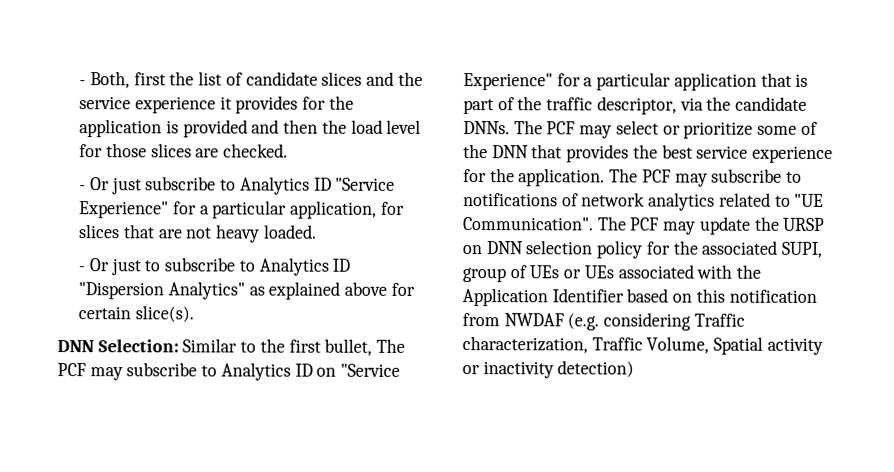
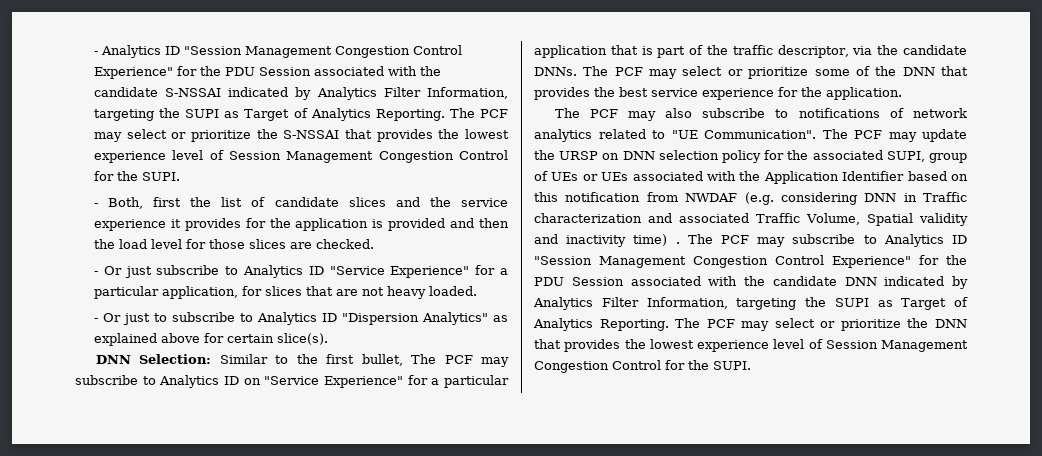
+ - Analytics ID "Session Management Congestion Control Experience" for the PDU Session associated with the candidate S-NSSAI indicated by Analytics Filter Information, targeting the SUPI as Target of Analytics Reporting. The PCF may select or prioritize the S-NSSAI that provides the lowest experience level of Session Management Congestion Control for the SUPI.
- The PCF may select or prioritize some of the DNN that provides the best service experience for the application. The PCF may subscribe to notifications of network analytics related to "UE Communication".
+ The PCF may select or prioritize some of the DNN that provides the best service experience for the application.
+ The PCF may also subscribe to notifications of network analytics related to "UE Communication".
- The PCF may update the URSP on DNN selection policy for the associated SUPI, group of UEs or UEs associated with the Application Identifier based on this notification from NWDAF (e.g. considering Traffic characterization, Traffic Volume, Spatial activity or inactivity detection)
+ The PCF may update the URSP on DNN selection policy for the associated SUPI, group of UEs or UEs associated with the Application Identifier based on this notification from NWDAF (e.g. considering DNN in Traffic characterization and associated Traffic Volume, Spatial validity and inactivity time) . The PCF may subscribe to Analytics ID "Session Management Congestion Control Experience" for the PDU Session associated with the candidate DNN indicated by Analytics Filter Information, targeting the SUPI as Target of Analytics Reporting. The PCF may select or prioritize the DNN that provides the lowest experience level of Session Management Congestion Control for the SUPI.

